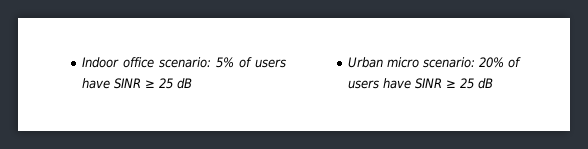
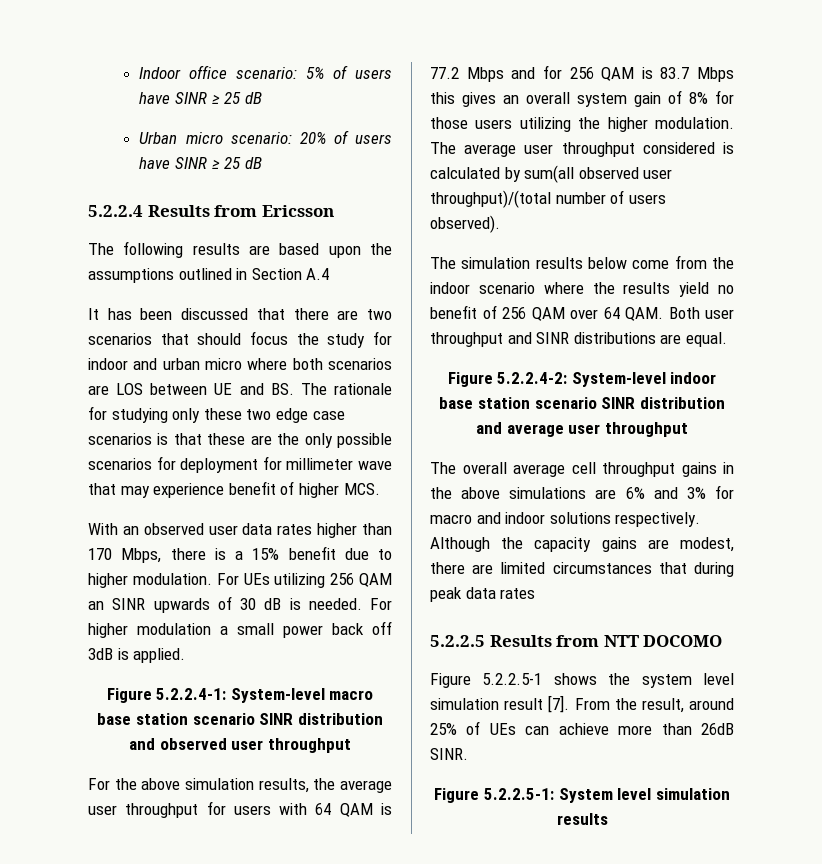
+ 5.2.2.4 Results from Ericsson
+ The following results are based upon the assumptions outlined in Section A.4
+ It has been discussed that there are two scenarios that should focus the study for indoor and urban micro where both scenarios are LOS between UE and BS. The rationale for studying only these two edge case scenarios is that these are the only possible scenarios for deployment for millimeter wave that may experience benefit of higher MCS.
+ With an observed user data rates higher than 170 Mbps, there is a 15% benefit due to higher modulation. For UEs utilizing 256 QAM an SINR upwards of 30 dB is needed. For higher modulation a small power back off 3dB is applied.
+ Figure 5.2.2.4-1: System-level macro base station scenario SINR distribution and observed user throughput
+ For the above simulation results, the average user throughput for users with 64 QAM is 77.2 Mbps and for 256 QAM is 83.7 Mbps this gives an overall system gain of 8% for those users utilizing the higher modulation. The average user throughput considered is calculated by sum(all observed user throughput)/(total number of users observed).
+ The simulation results below come from the indoor scenario where the results yield no benefit of 256 QAM over 64 QAM. Both user throughput and SINR distributions are equal.
+ Figure 5.2.2.4-2: System-level indoor base station scenario SINR distribution and average user throughput
+ The overall average cell throughput gains in the above simulations are 6% and 3% for macro and indoor solutions respectively. Although the capacity gains are modest, there are limited circumstances that during peak data rates
+ 5.2.2.5 Results from NTT DOCOMO
+ Figure 5.2.2.5-1 shows the system level simulation result [7]. From the result, around 25% of UEs can achieve more than 26dB SINR.
+ Figure 5.2.2.5-1: System level simulation results

